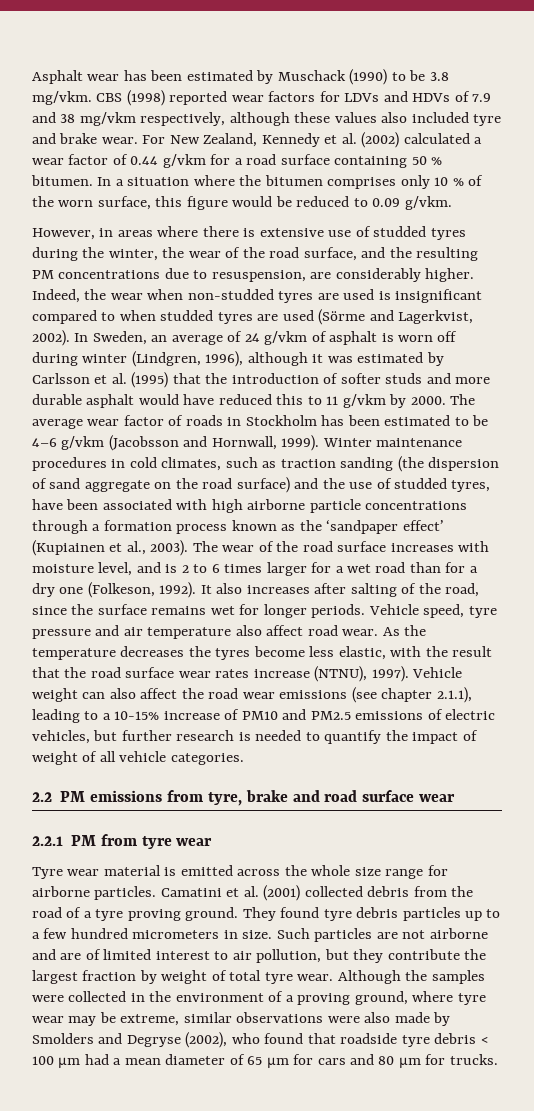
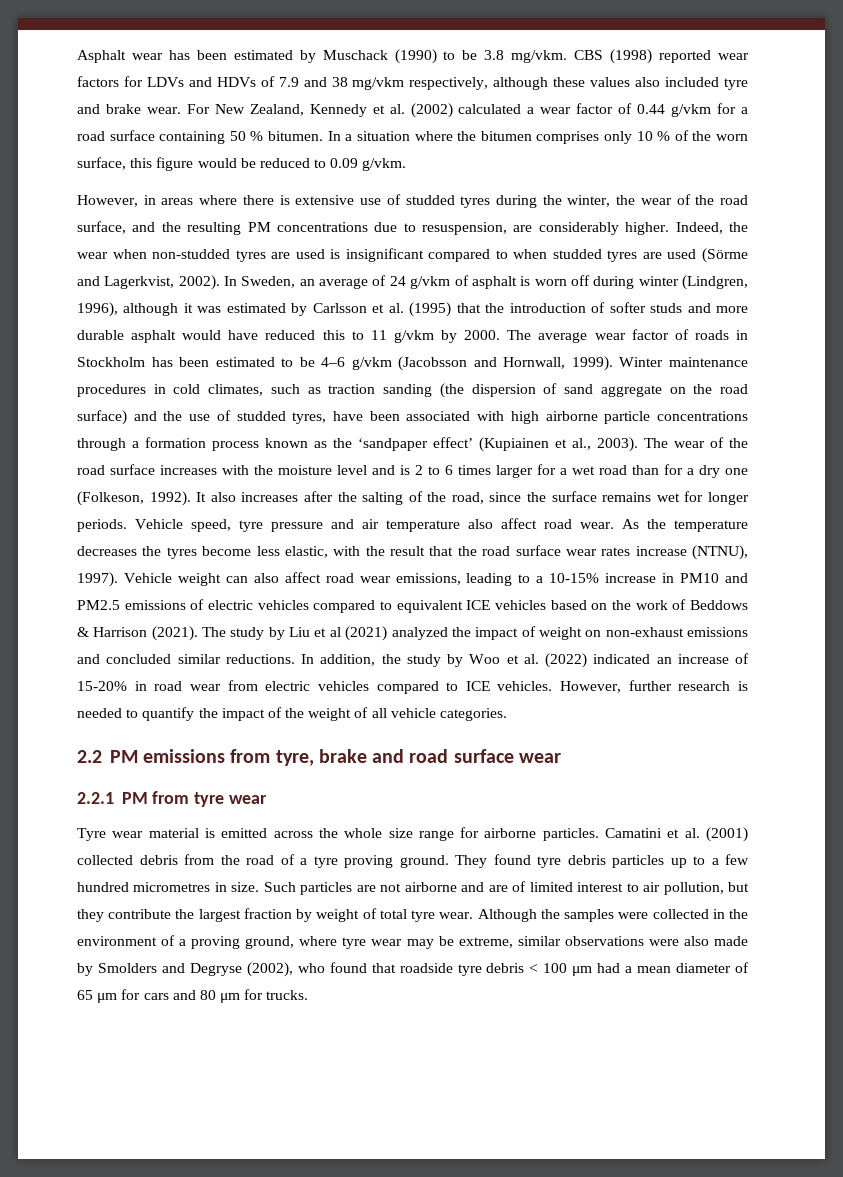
- The wear of the road surface increases with moisture level, and is 2 to 6 times larger for a wet road than for a dry one (Folkeson, 1992).
+ The wear of the road surface increases with the moisture level and is 2 to 6 times larger for a wet road than for a dry one (Folkeson, 1992).
- It also increases after salting of the road, since the surface remains wet for longer periods.
+ It also increases after the salting of the road, since the surface remains wet for longer periods.
- Vehicle weight can also affect the road wear emissions (see chapter 2.1.1), leading to a 10-15% increase of PM10 and PM2.5 emissions of electric vehicles, but further research is needed to quantify the impact of weight of all vehicle categories.
+ Vehicle weight can also affect road wear emissions, leading to a 10-15% increase in PM10 and PM2.5 emissions of electric vehicles compared to equivalent ICE vehicles based on the work of Beddows & Harrison (2021). The study by Liu et al (2021) analyzed the impact of weight on non-exhaust emissions and concluded similar reductions. In addition, the study by Woo et al. (2022) indicated an increase of 15-20% in road wear from electric vehicles compared to ICE vehicles. However, further research is needed to quantify the impact of the weight of all vehicle categories.
- They found tyre debris particles up to a few hundred micrometers in size.
+ They found tyre debris particles up to a few hundred micrometres in size.

